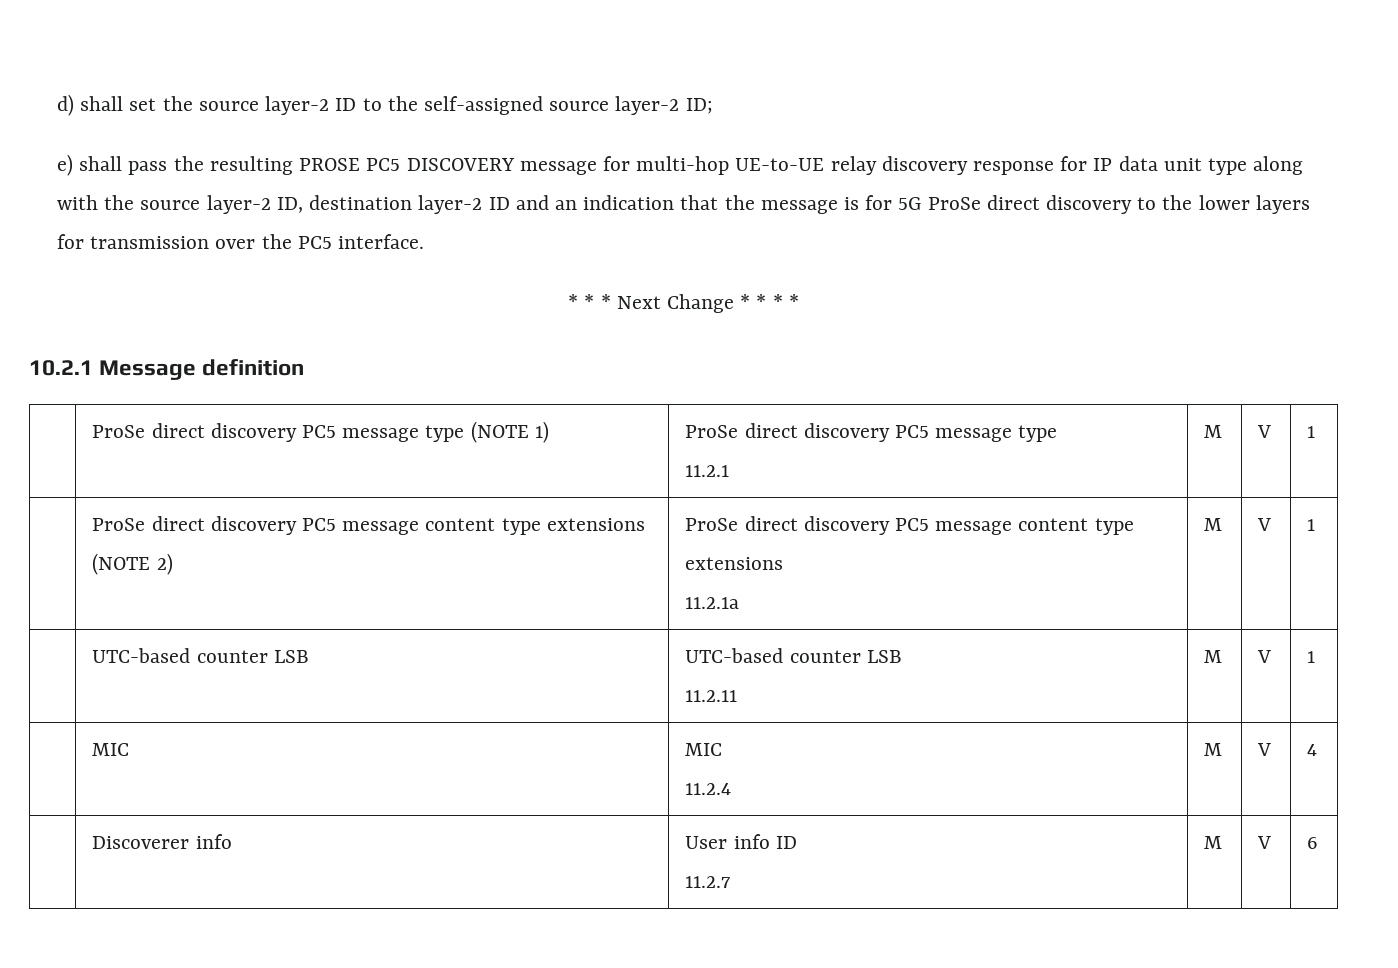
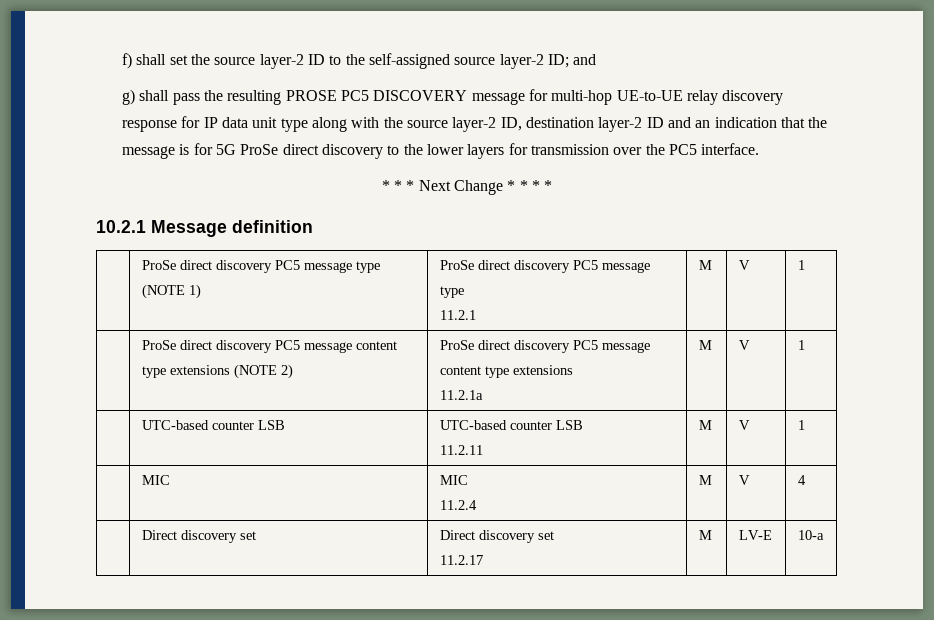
- d) shall set the source layer-2 ID to the self-assigned source layer-2 ID;
- e) shall pass the resulting PROSE PC5 DISCOVERY message for multi-hop UE-to-UE relay discovery response for IP data unit type along with the source layer-2 ID, destination layer-2 ID and an indication that the message is for 5G ProSe direct discovery to the lower layers for transmission over the PC5 interface.
+ f) shall set the source layer-2 ID to the self-assigned source layer-2 ID; and
+ g) shall pass the resulting PROSE PC5 DISCOVERY message for multi-hop UE-to-UE relay discovery response for IP data unit type along with the source layer-2 ID, destination layer-2 ID and an indication that the message is for 5G ProSe direct discovery to the lower layers for transmission over the PC5 interface.
- | Discoverer info | User info ID
- 11.2.7 | M | V | 6
+ | Direct discovery set | Direct discovery set
+ 11.2.17 | M | LV-E | 10-a

